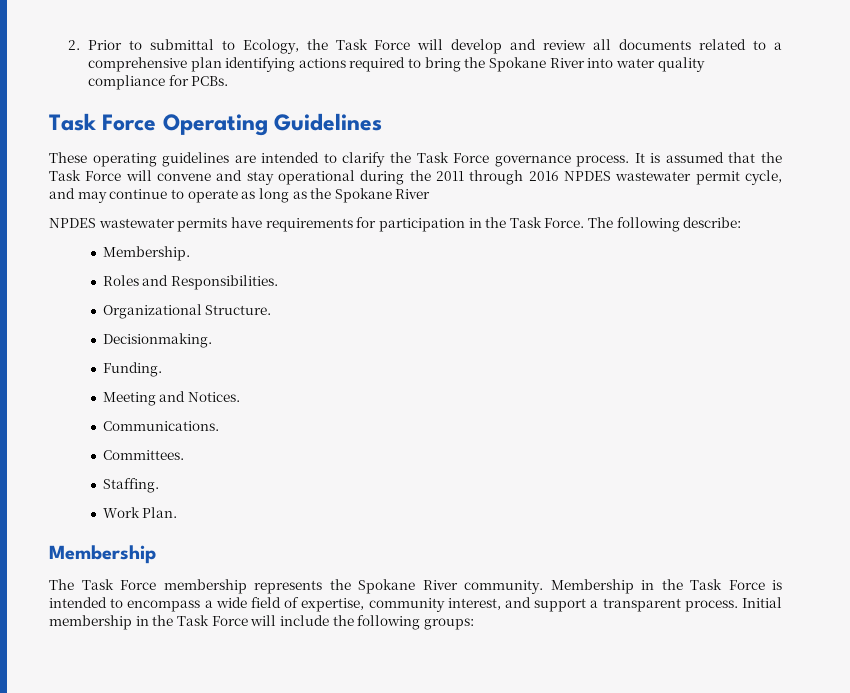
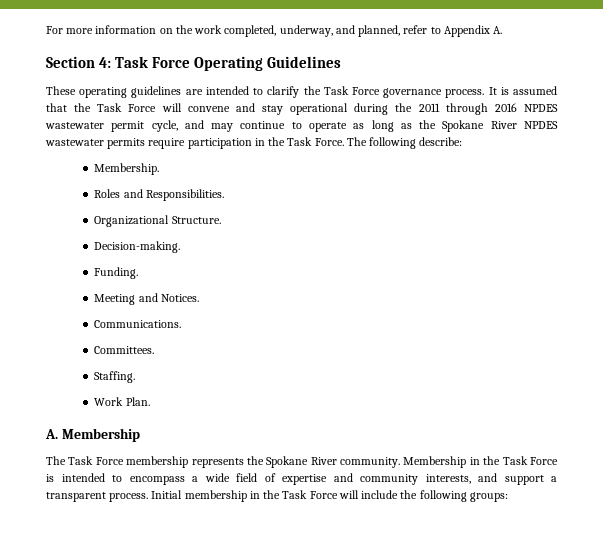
- 2. Prior to submittal to Ecology, the Task Force will develop and review all documents related to a comprehensive plan identifying actions required to bring the Spokane River into water quality compliance for PCBs.
- Task Force Operating Guidelines
+ For more information on the work completed, underway, and planned, refer to Appendix A.
+ Section 4: Task Force Operating Guidelines
- It is assumed that the Task Force will convene and stay operational during the 2011 through 2016 NPDES wastewater permit cycle, and may continue to operate as long as the Spokane River
- NPDES wastewater permits have requirements for participation in the Task Force.
+ It is assumed that the Task Force will convene and stay operational during the 2011 through 2016 NPDES wastewater permit cycle, and may continue to operate as long as the Spokane River NPDES wastewater permits require participation in the Task Force.
- Decisionmaking.
+ Decision-making.
  Work Plan.
- Membership
+ A. Membership
- Membership in the Task Force is intended to encompass a wide field of expertise, community interest, and support a transparent process.
+ Membership in the Task Force is intended to encompass a wide field of expertise and community interests, and support a transparent process.

